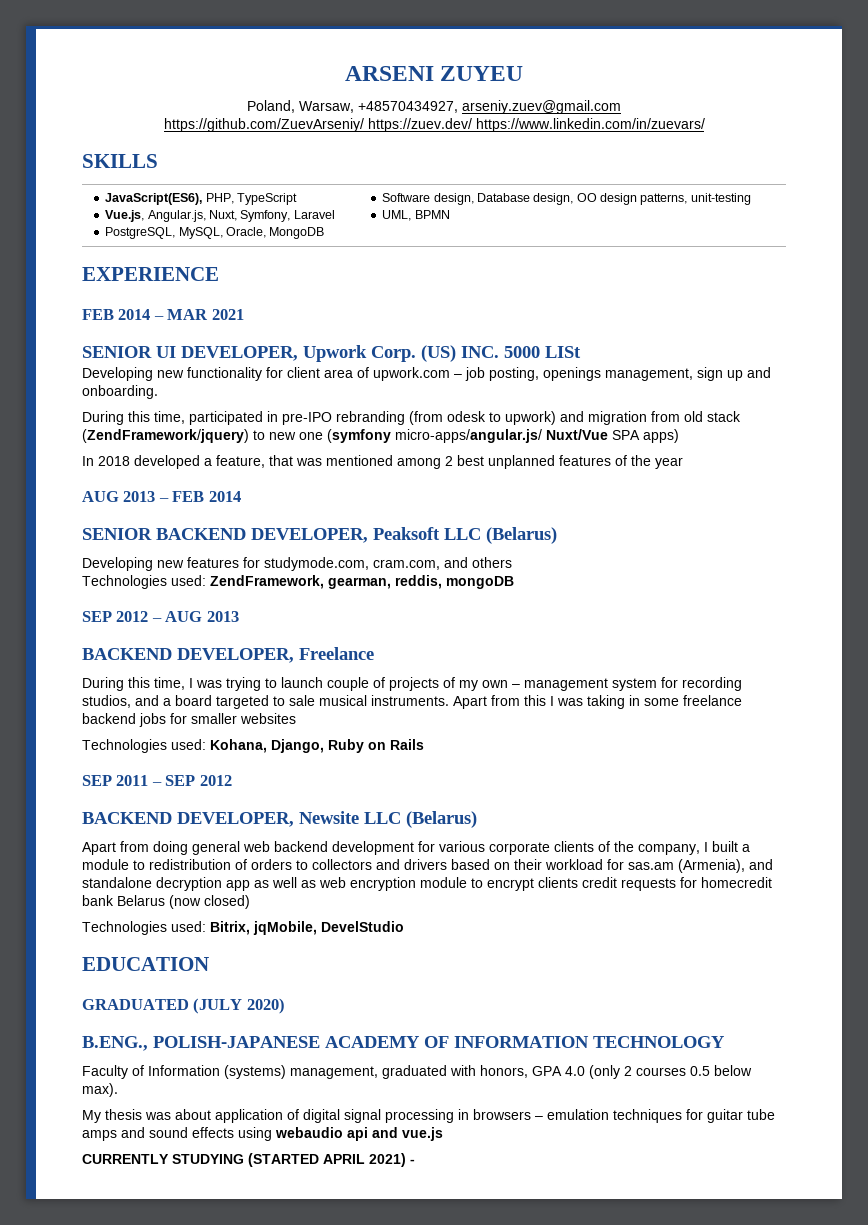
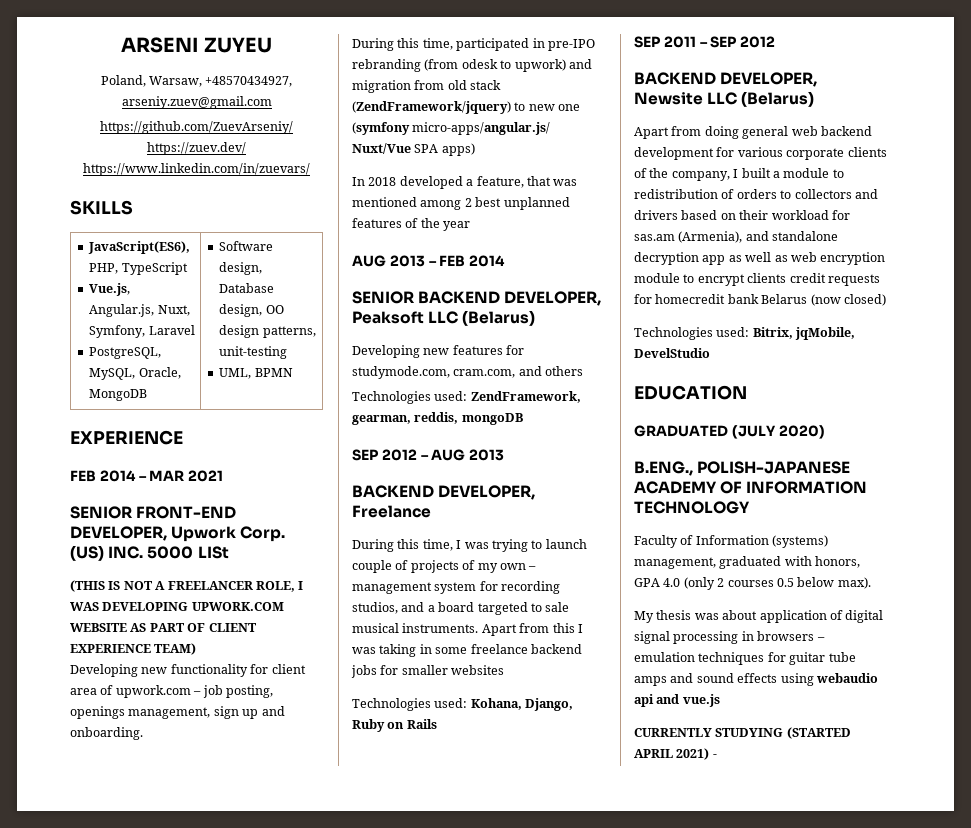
- SENIOR UI DEVELOPER, Upwork Corp.
+ SENIOR FRONT-END DEVELOPER, Upwork Corp.
+ (THIS IS NOT A FREELANCER ROLE, I WAS DEVELOPING UPWORK.COM WEBSITE AS PART OF CLIENT EXPERIENCE TEAM)

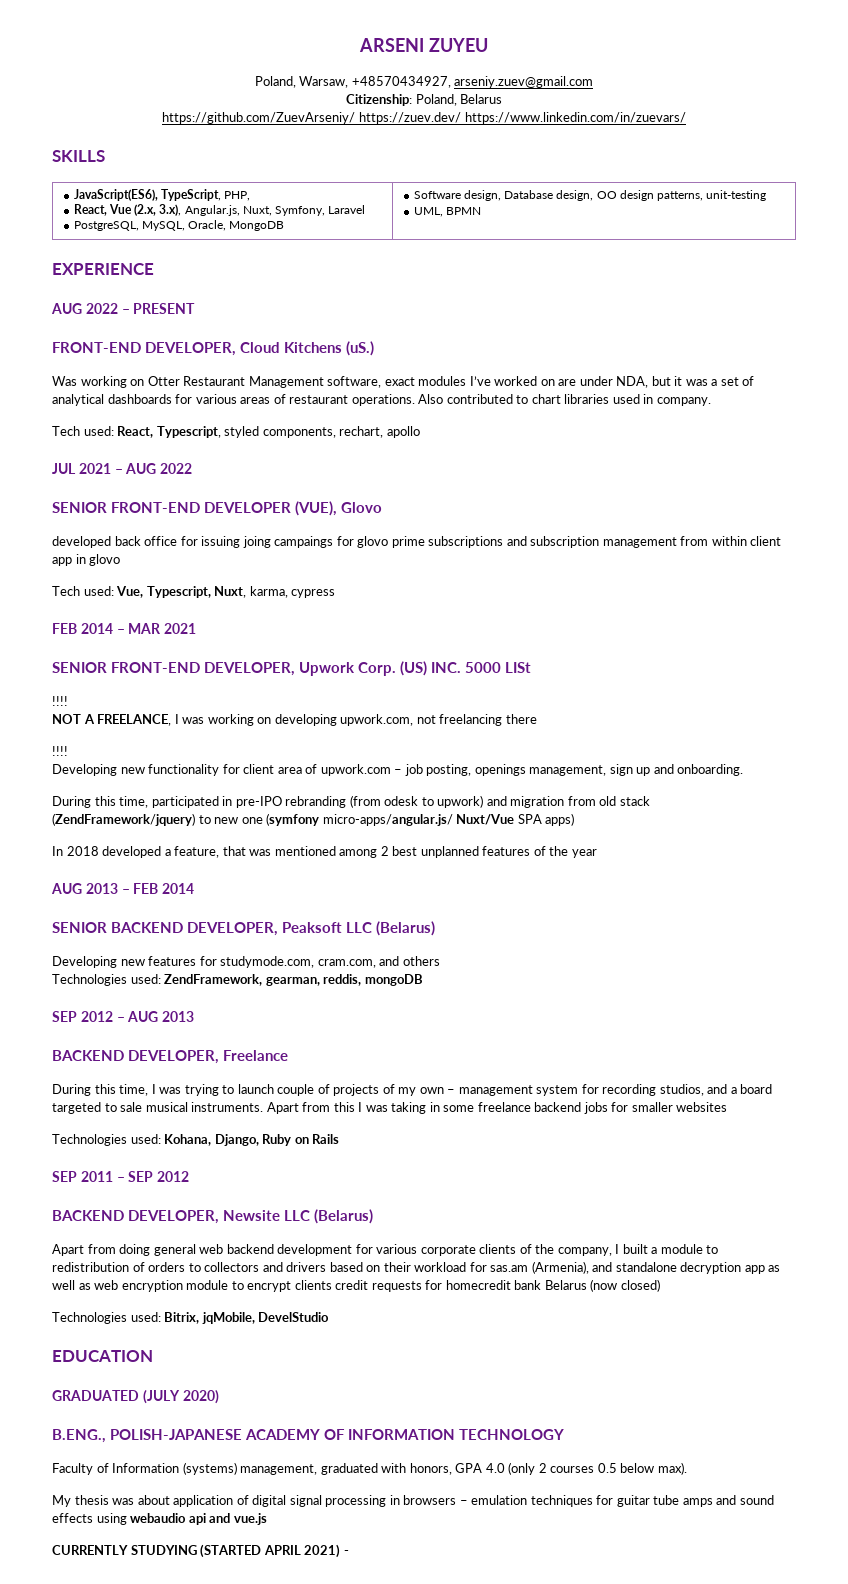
+ Citizenship: Poland, Belarus
- JavaScript(ES6), PHP, TypeScript
- Vue.js, Angular.js, Nuxt, Symfony, Laravel
+ JavaScript(ES6), TypeScript, PHP,
+ React, Vue (2.x, 3.x), Angular.js, Nuxt, Symfony, Laravel
+ AUG 2022 – PRESENT
+ FRONT-END DEVELOPER, Cloud Kitchens (uS.)
+ Was working on Otter Restaurant Management software, exact modules I’ve worked on are under NDA, but it was a set of analytical dashboards for various areas of restaurant operations. Also contributed to chart libraries used in company.
+ Tech used: React, Typescript, styled components, rechart, apollo
+ JUL 2021 – AUG 2022
+ SENIOR FRONT-END DEVELOPER (VUE), Glovo
+ developed back office for issuing joing campaings for glovo prime subscriptions and subscription management from within client app in glovo
+ Tech used: Vue, Typescript, Nuxt, karma, cypress
  (US) INC. 5000 LISt
- (THIS IS NOT A FREELANCER ROLE, I WAS DEVELOPING UPWORK.COM WEBSITE AS PART OF CLIENT EXPERIENCE TEAM)
+ !!!!
+ NOT A FREELANCE, I was working on developing upwork.com, not freelancing there
+ !!!!

